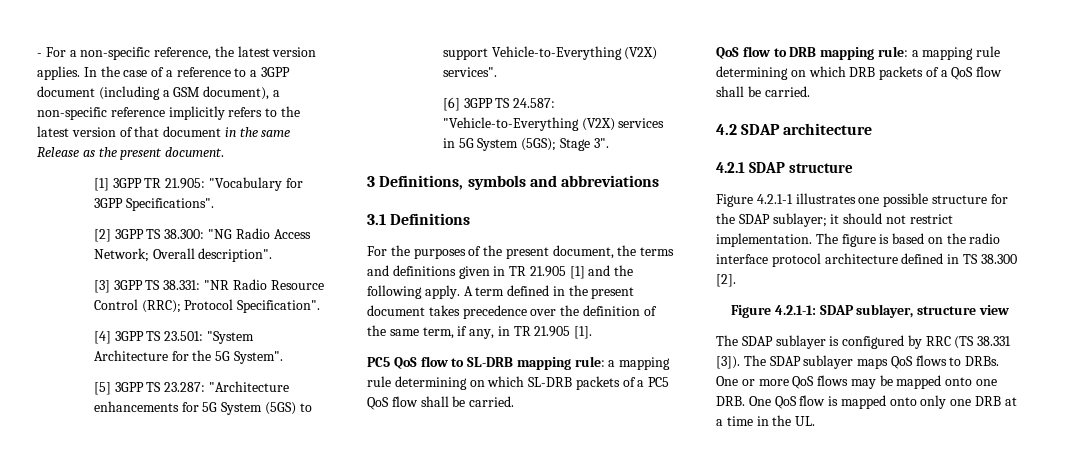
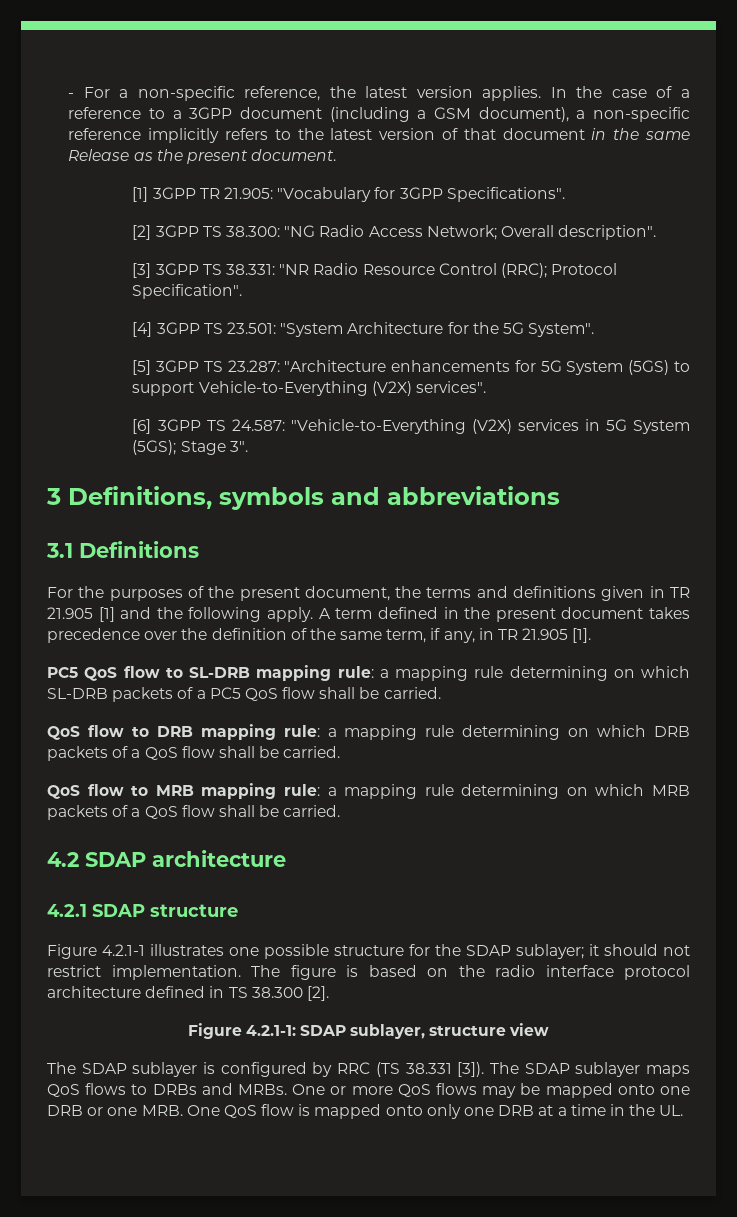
+ QoS flow to MRB mapping rule: a mapping rule determining on which MRB packets of a QoS flow shall be carried.
- The SDAP sublayer maps QoS flows to DRBs.
+ The SDAP sublayer maps QoS flows to DRBs and MRBs.
- One or more QoS flows may be mapped onto one DRB. One QoS flow is mapped onto only one DRB at a time in the UL.
+ One or more QoS flows may be mapped onto one DRB or one MRB. One QoS flow is mapped onto only one DRB at a time in the UL.

